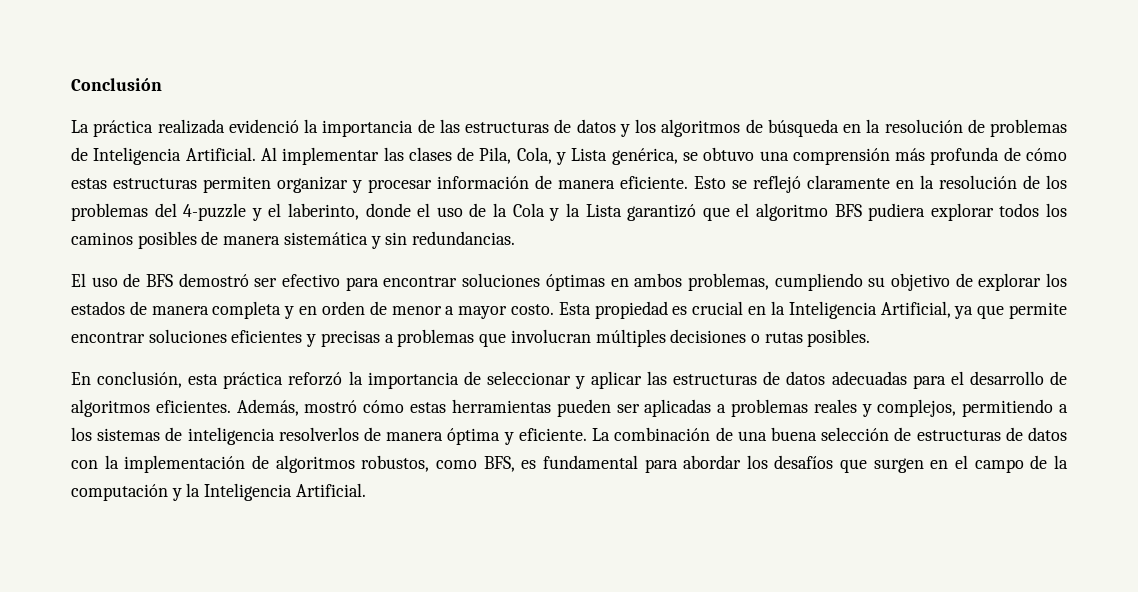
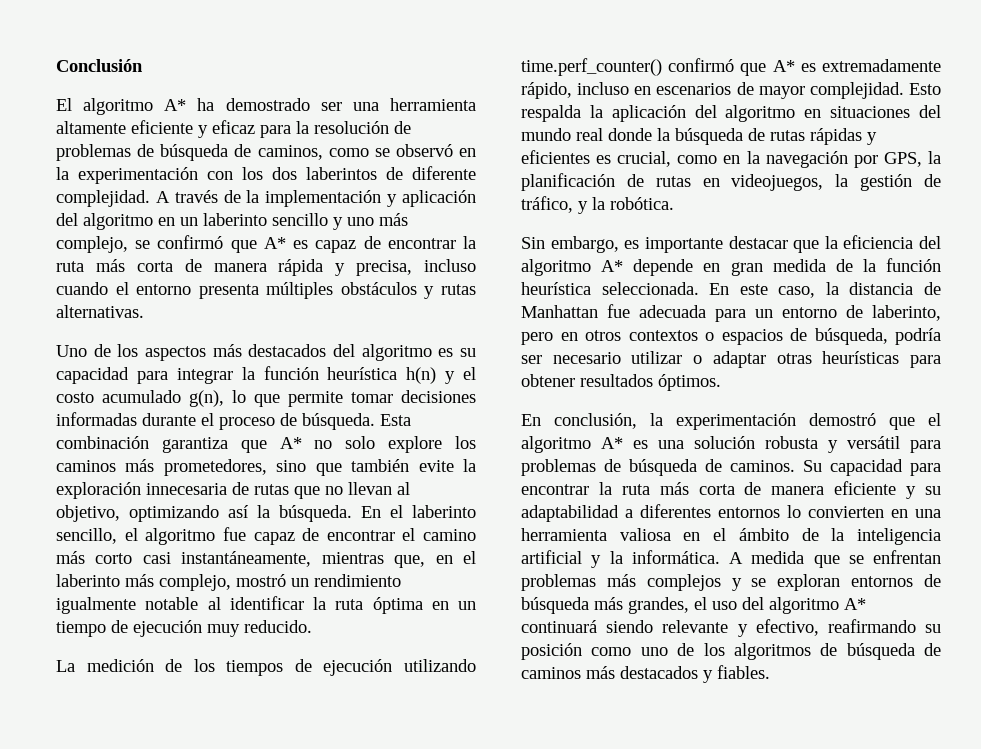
- La práctica realizada evidenció la importancia de las estructuras de datos y los algoritmos de búsqueda en la resolución de problemas de Inteligencia Artificial. Al implementar las clases de Pila, Cola, y Lista genérica, se obtuvo una comprensión más profunda de cómo estas estructuras permiten organizar y procesar información de manera eficiente. Esto se reflejó claramente en la resolución de los problemas del 4-puzzle y el laberinto, donde el uso de la Cola y la Lista garantizó que el algoritmo BFS pudiera explorar todos los caminos posibles de manera sistemática y sin redundancias.
- El uso de BFS demostró ser efectivo para encontrar soluciones óptimas en ambos problemas, cumpliendo su objetivo de explorar los estados de manera completa y en orden de menor a mayor costo. Esta propiedad es crucial en la Inteligencia Artificial, ya que permite encontrar soluciones eficientes y precisas a problemas que involucran múltiples decisiones o rutas posibles.
- En conclusión, esta práctica reforzó la importancia de seleccionar y aplicar las estructuras de datos adecuadas para el desarrollo de algoritmos eficientes. Además, mostró cómo estas herramientas pueden ser aplicadas a problemas reales y complejos, permitiendo a los sistemas de inteligencia resolverlos de manera óptima y eficiente. La combinación de una buena selección de estructuras de datos con la implementación de algoritmos robustos, como BFS, es fundamental para abordar los desafíos que surgen en el campo de la computación y la Inteligencia Artificial.
+ El algoritmo A* ha demostrado ser una herramienta altamente eficiente y eficaz para la resolución de problemas de búsqueda de caminos, como se observó en la experimentación con los dos laberintos de diferente complejidad. A través de la implementación y aplicación del algoritmo en un laberinto sencillo y uno más complejo, se confirmó que A* es capaz de encontrar la ruta más corta de manera rápida y precisa, incluso cuando el entorno presenta múltiples obstáculos y rutas alternativas.
+ Uno de los aspectos más destacados del algoritmo es su capacidad para integrar la función heurística h(n) y el costo acumulado g(n), lo que permite tomar decisiones informadas durante el proceso de búsqueda. Esta combinación garantiza que A* no solo explore los caminos más prometedores, sino que también evite la exploración innecesaria de rutas que no llevan al objetivo, optimizando así la búsqueda. En el laberinto sencillo, el algoritmo fue capaz de encontrar el camino más corto casi instantáneamente, mientras que, en el laberinto más complejo, mostró un rendimiento igualmente notable al identificar la ruta óptima en un tiempo de ejecución muy reducido.
+ La medición de los tiempos de ejecución utilizando time.perf_counter() confirmó que A* es extremadamente rápido, incluso en escenarios de mayor complejidad. Esto respalda la aplicación del algoritmo en situaciones del mundo real donde la búsqueda de rutas rápidas y eficientes es crucial, como en la navegación por GPS, la planificación de rutas en videojuegos, la gestión de tráfico, y la robótica.
+ Sin embargo, es importante destacar que la eficiencia del algoritmo A* depende en gran medida de la función heurística seleccionada. En este caso, la distancia de Manhattan fue adecuada para un entorno de laberinto, pero en otros contextos o espacios de búsqueda, podría ser necesario utilizar o adaptar otras heurísticas para obtener resultados óptimos.
+ En conclusión, la experimentación demostró que el algoritmo A* es una solución robusta y versátil para problemas de búsqueda de caminos. Su capacidad para encontrar la ruta más corta de manera eficiente y su adaptabilidad a diferentes entornos lo convierten en una herramienta valiosa en el ámbito de la inteligencia artificial y la informática. A medida que se enfrentan problemas más complejos y se exploran entornos de búsqueda más grandes, el uso del algoritmo A* continuará siendo relevante y efectivo, reafirmando su posición como uno de los algoritmos de búsqueda de caminos más destacados y fiables.

